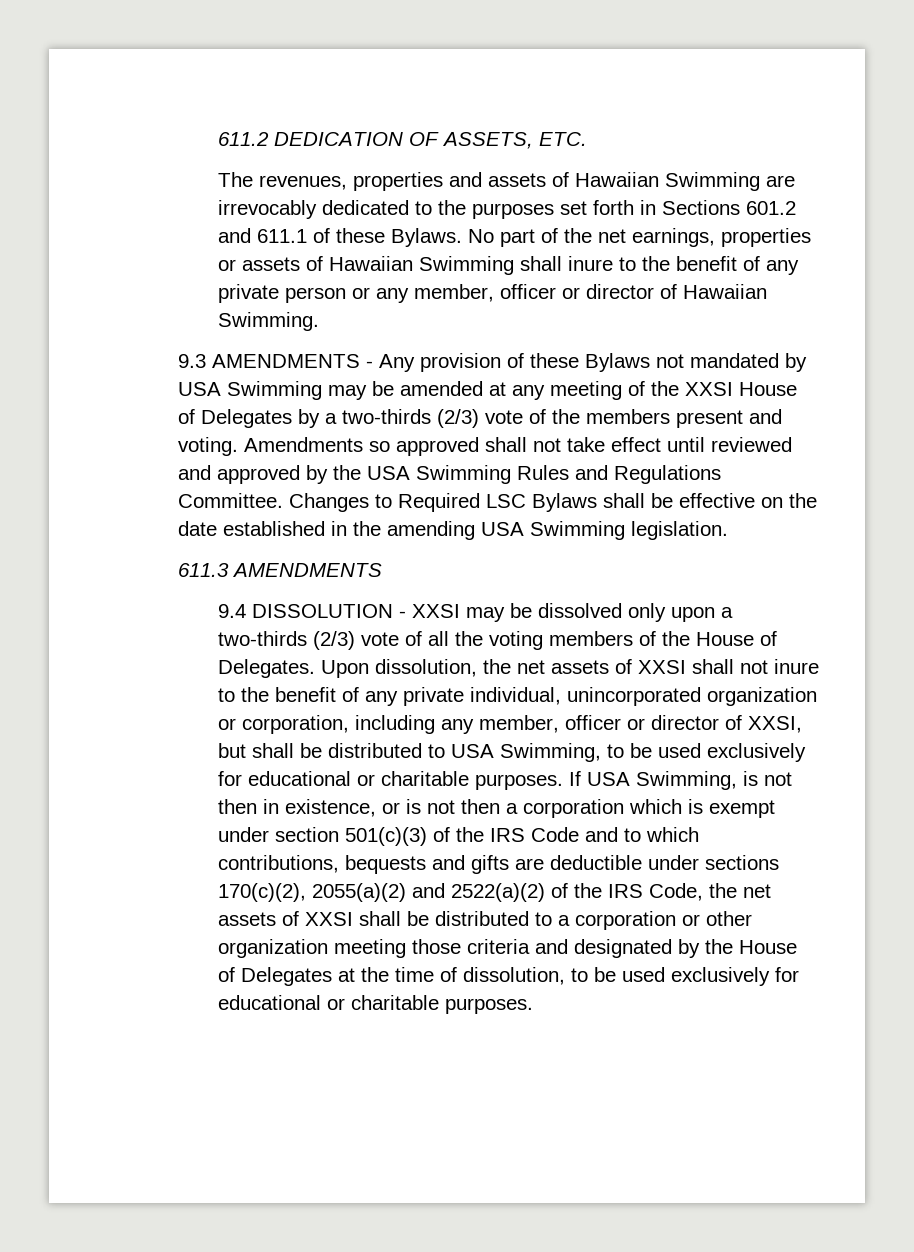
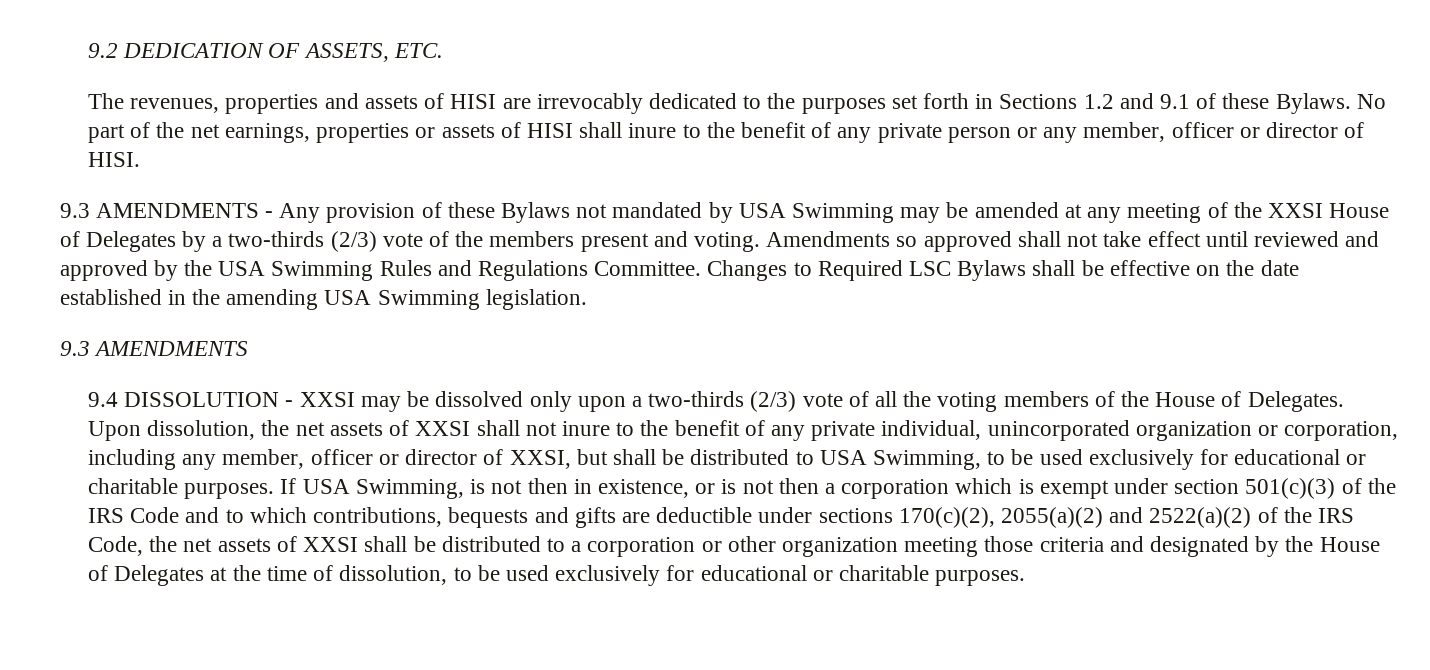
- 611.2 DEDICATION OF ASSETS, ETC.
+ 9.2 DEDICATION OF ASSETS, ETC.
- The revenues, properties and assets of Hawaiian Swimming are irrevocably dedicated to the purposes set forth in Sections 601.2 and 611.1 of these Bylaws.
+ The revenues, properties and assets of HISI are irrevocably dedicated to the purposes set forth in Sections 1.2 and 9.1 of these Bylaws.
- No part of the net earnings, properties or assets of Hawaiian Swimming shall inure to the benefit of any private person or any member, officer or director of Hawaiian Swimming.
+ No part of the net earnings, properties or assets of HISI shall inure to the benefit of any private person or any member, officer or director of HISI.
  Changes to Required LSC Bylaws shall be effective on the date established in the amending USA Swimming legislation.
- 611.3 AMENDMENTS
+ 9.3 AMENDMENTS

